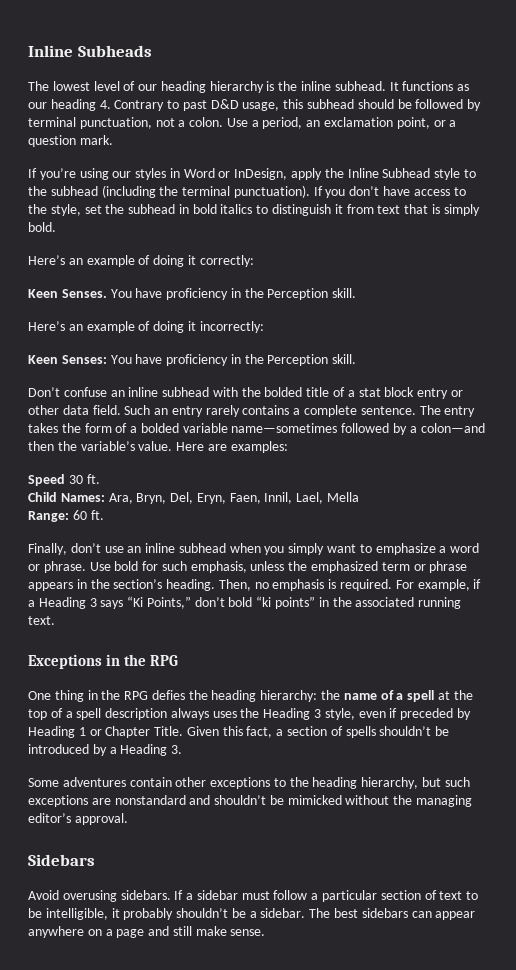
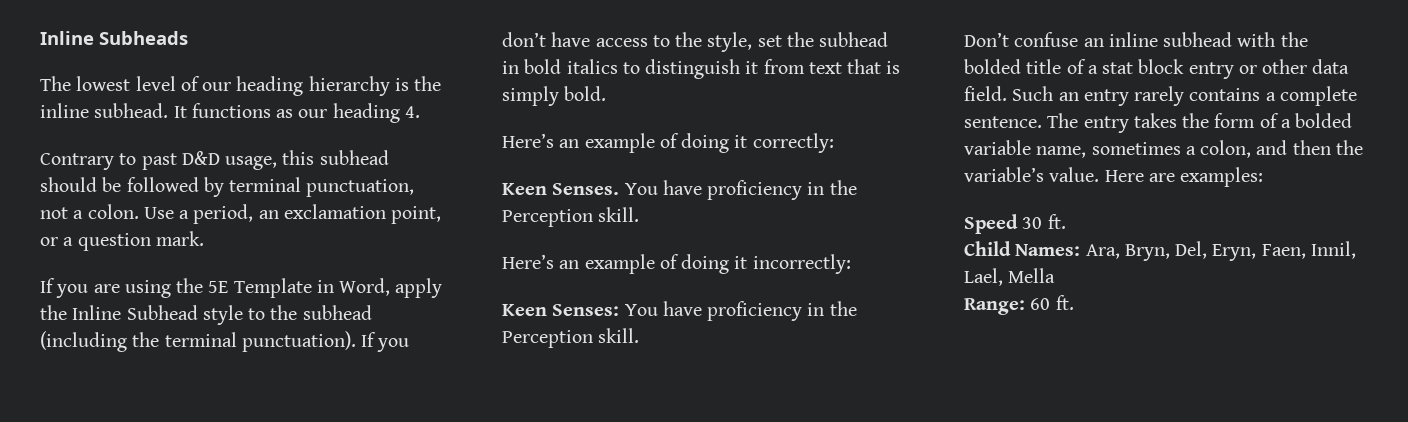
- It functions as our heading 4. Contrary to past D&D usage, this subhead should be followed by terminal punctuation, not a colon.
+ It functions as our heading 4.
+ Contrary to past D&D usage, this subhead should be followed by terminal punctuation, not a colon.
- If you’re using our styles in Word or InDesign, apply the Inline Subhead style to the subhead (including the terminal punctuation).
+ If you are using the 5E Template in Word, apply the Inline Subhead style to the subhead (including the terminal punctuation).
- The entry takes the form of a bolded variable name—sometimes followed by a colon—and then the variable’s value.
+ The entry takes the form of a bolded variable name, sometimes a colon, and then the variable’s value.
- Finally, don’t use an inline subhead when you simply want to emphasize a word or phrase. Use bold for such emphasis, unless the emphasized term or phrase appears in the section’s heading. Then, no emphasis is required. For example, if a Heading 3 says “Ki Points,” don’t bold “ki points” in the associated running text.
- Exceptions in the RPG
- One thing in the RPG defies the heading hierarchy: the name of a spell at the top of a spell description always uses the Heading 3 style, even if preceded by Heading 1 or Chapter Title. Given this fact, a section of spells shouldn’t be introduced by a Heading 3.
- Some adventures contain other exceptions to the heading hierarchy, but such exceptions are nonstandard and shouldn’t be mimicked without the managing editor’s approval.
- Sidebars
- Avoid overusing sidebars. If a sidebar must follow a particular section of text to be intelligible, it probably shouldn’t be a sidebar. The best sidebars can appear anywhere on a page and still make sense.

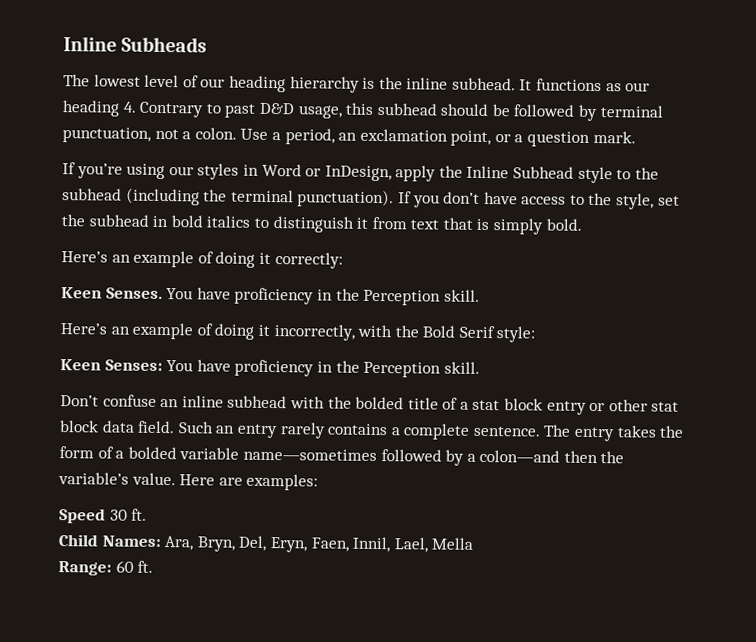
- It functions as our heading 4.
- Contrary to past D&D usage, this subhead should be followed by terminal punctuation, not a colon.
+ It functions as our heading 4. Contrary to past D&D usage, this subhead should be followed by terminal punctuation, not a colon.
- If you are using the 5E Template in Word, apply the Inline Subhead style to the subhead (including the terminal punctuation).
+ If you’re using our styles in Word or InDesign, apply the Inline Subhead style to the subhead (including the terminal punctuation).
- Here’s an example of doing it incorrectly:
+ Here’s an example of doing it incorrectly, with the Bold Serif style:
- Don’t confuse an inline subhead with the bolded title of a stat block entry or other data field.
+ Don’t confuse an inline subhead with the bolded title of a stat block entry or other stat block data field.
- The entry takes the form of a bolded variable name, sometimes a colon, and then the variable’s value.
+ The entry takes the form of a bolded variable name—sometimes followed by a colon—and then the variable’s value.

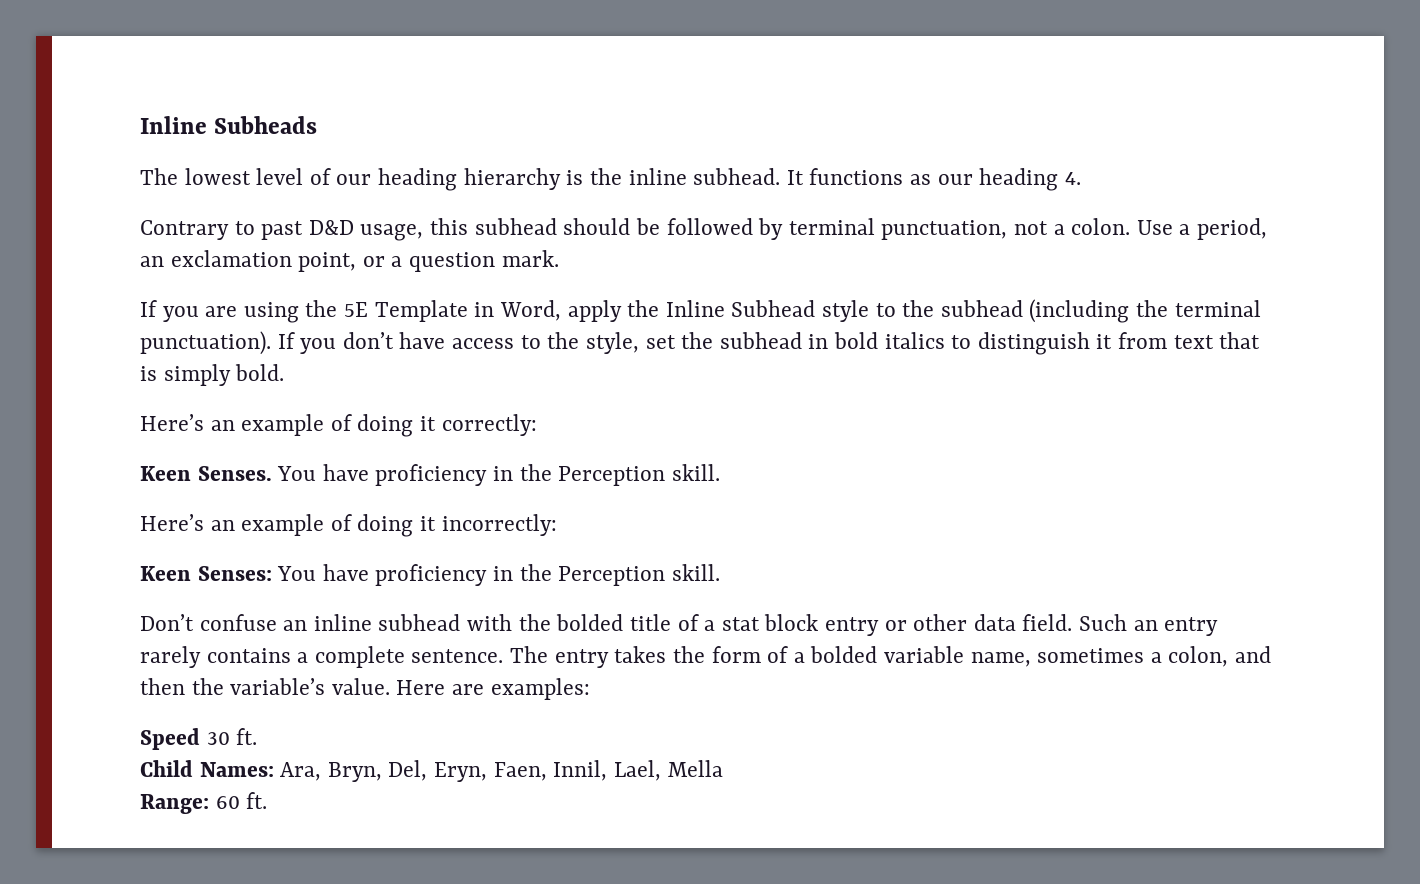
- It functions as our heading 4. Contrary to past D&D usage, this subhead should be followed by terminal punctuation, not a colon.
+ It functions as our heading 4.
+ Contrary to past D&D usage, this subhead should be followed by terminal punctuation, not a colon.
- If you’re using our styles in Word or InDesign, apply the Inline Subhead style to the subhead (including the terminal punctuation).
+ If you are using the 5E Template in Word, apply the Inline Subhead style to the subhead (including the terminal punctuation).
- Here’s an example of doing it incorrectly, with the Bold Serif style:
+ Here’s an example of doing it incorrectly:
- Don’t confuse an inline subhead with the bolded title of a stat block entry or other stat block data field.
+ Don’t confuse an inline subhead with the bolded title of a stat block entry or other data field.
- The entry takes the form of a bolded variable name—sometimes followed by a colon—and then the variable’s value.
+ The entry takes the form of a bolded variable name, sometimes a colon, and then the variable’s value.

